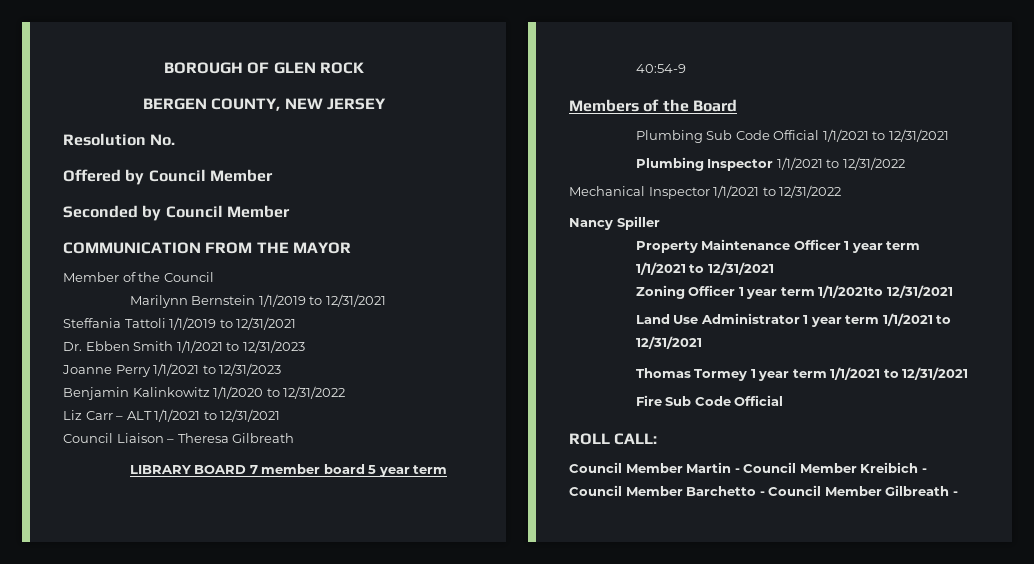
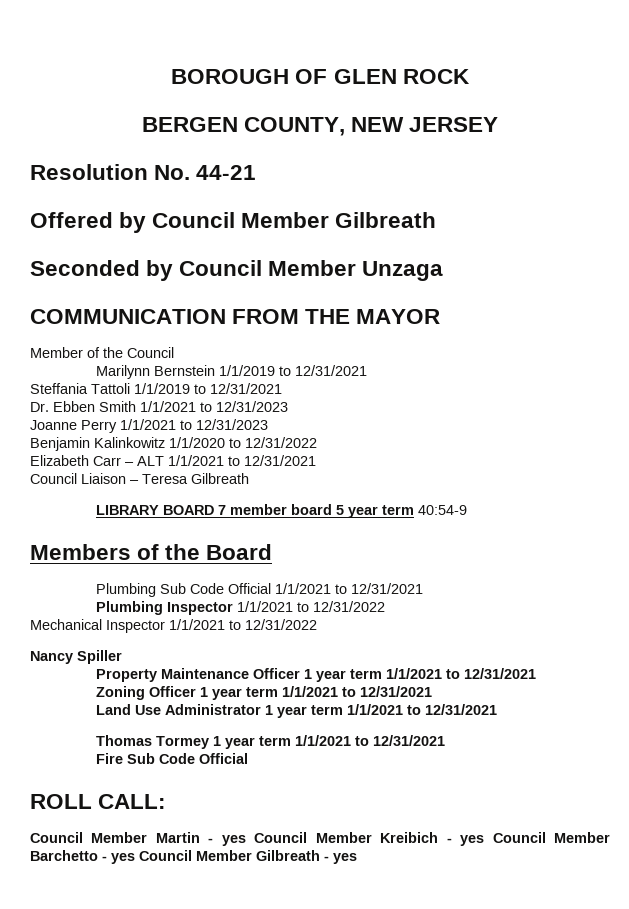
- Resolution No.
+ Resolution No. 44-21
- Offered by Council Member
+ Offered by Council Member Gilbreath
- Seconded by Council Member
+ Seconded by Council Member Unzaga
- Liz Carr – ALT 1/1/2021 to 12/31/2021
+ Elizabeth Carr – ALT 1/1/2021 to 12/31/2021
- Council Liaison – Theresa Gilbreath
+ Council Liaison – Teresa Gilbreath
- Zoning Officer 1 year term 1/1/2021to 12/31/2021
+ Zoning Officer 1 year term 1/1/2021 to 12/31/2021
- Council Member Martin - Council Member Kreibich - Council Member Barchetto - Council Member Gilbreath -
+ Council Member Martin - yes Council Member Kreibich - yes Council Member Barchetto - yes Council Member Gilbreath - yes

